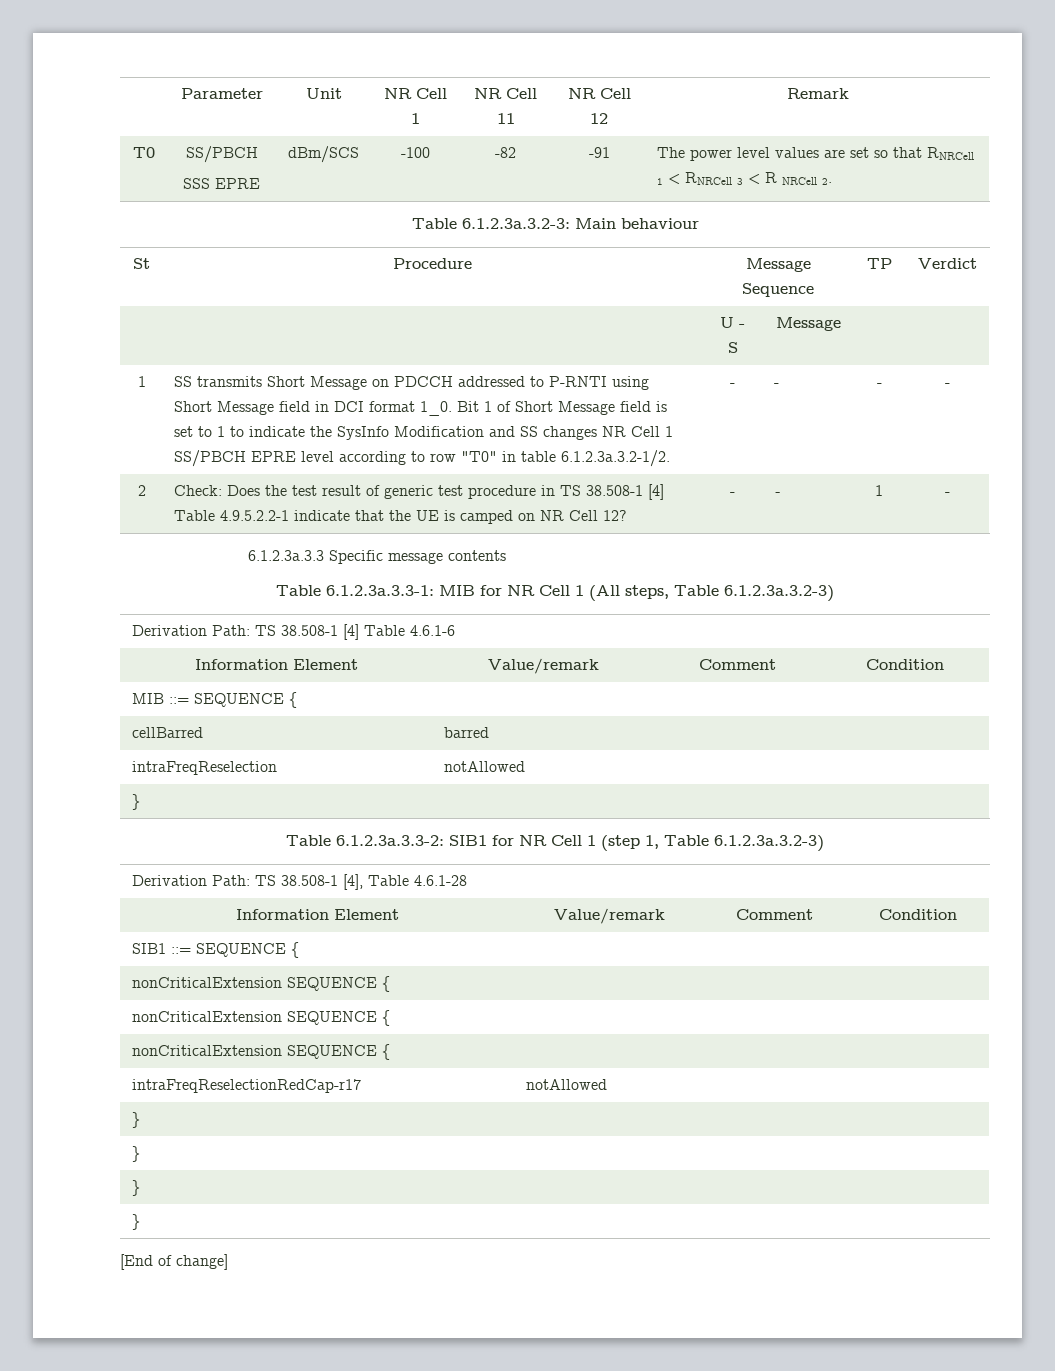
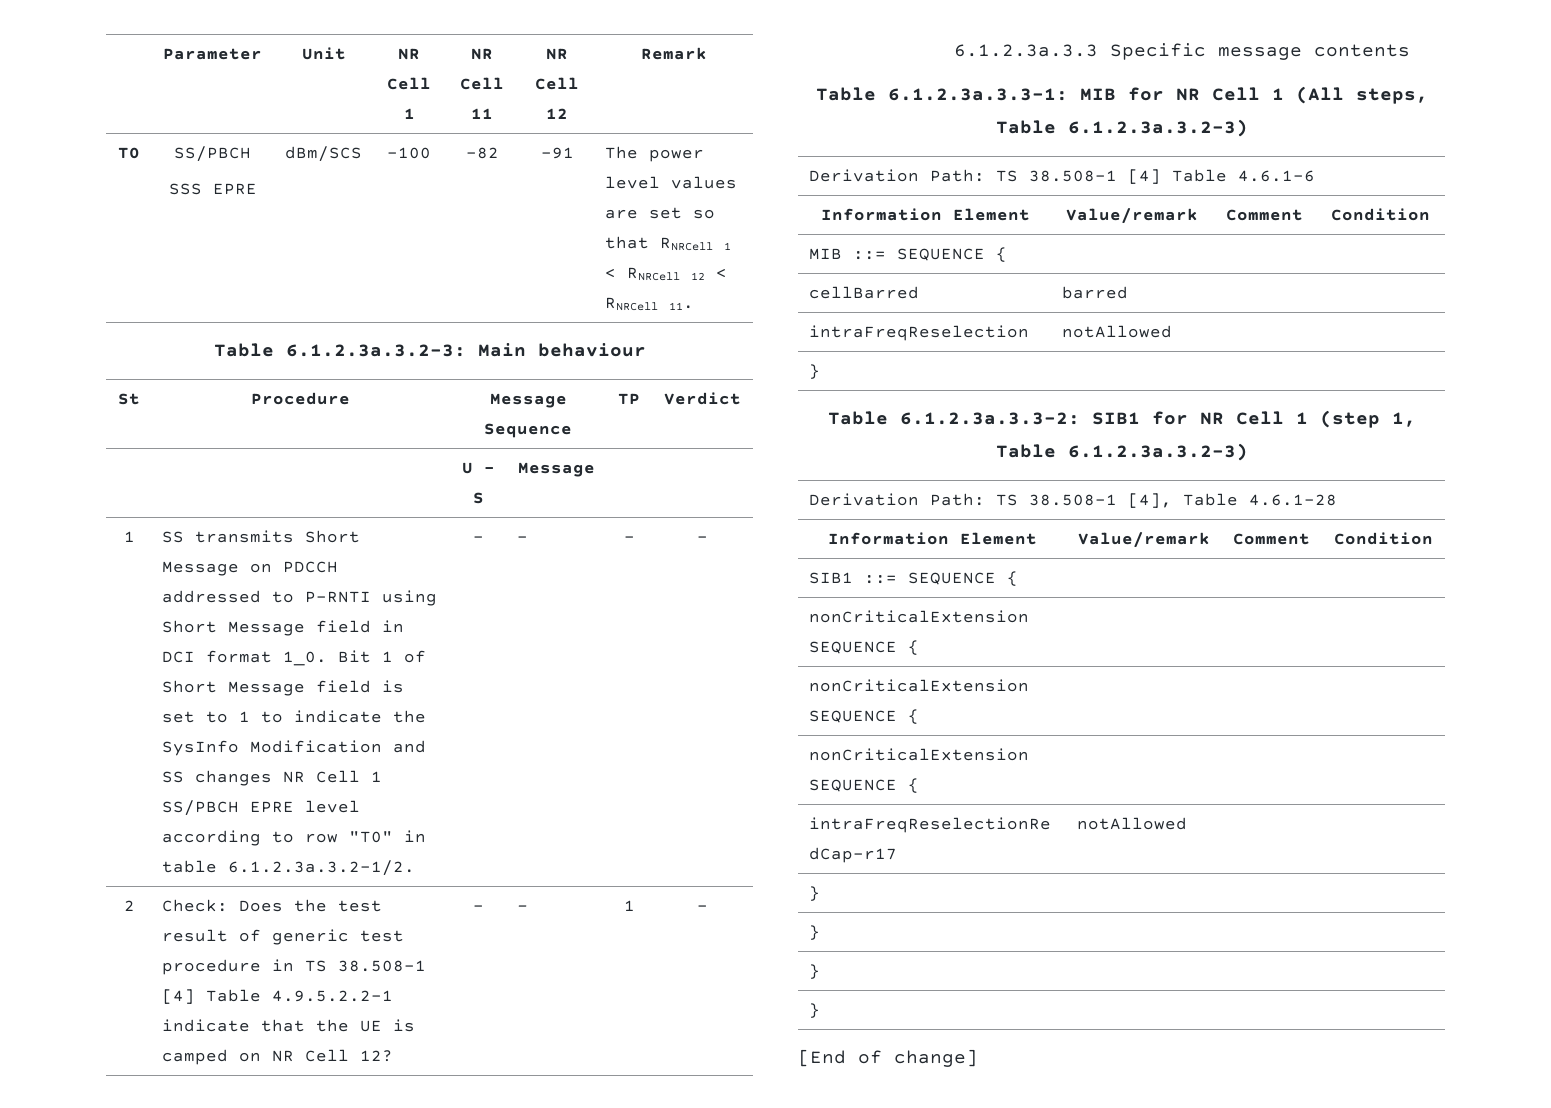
  T0 | SS/PBCH
- SSS EPRE | dBm/SCS | -100 | -82 | -91 | The power level values are set so that RNRCell 1 < RNRCell 3 < R NRCell 2.
+ SSS EPRE | dBm/SCS | -100 | -82 | -91 | The power level values are set so that RNRCell 1 < RNRCell 12 < RNRCell 11.

